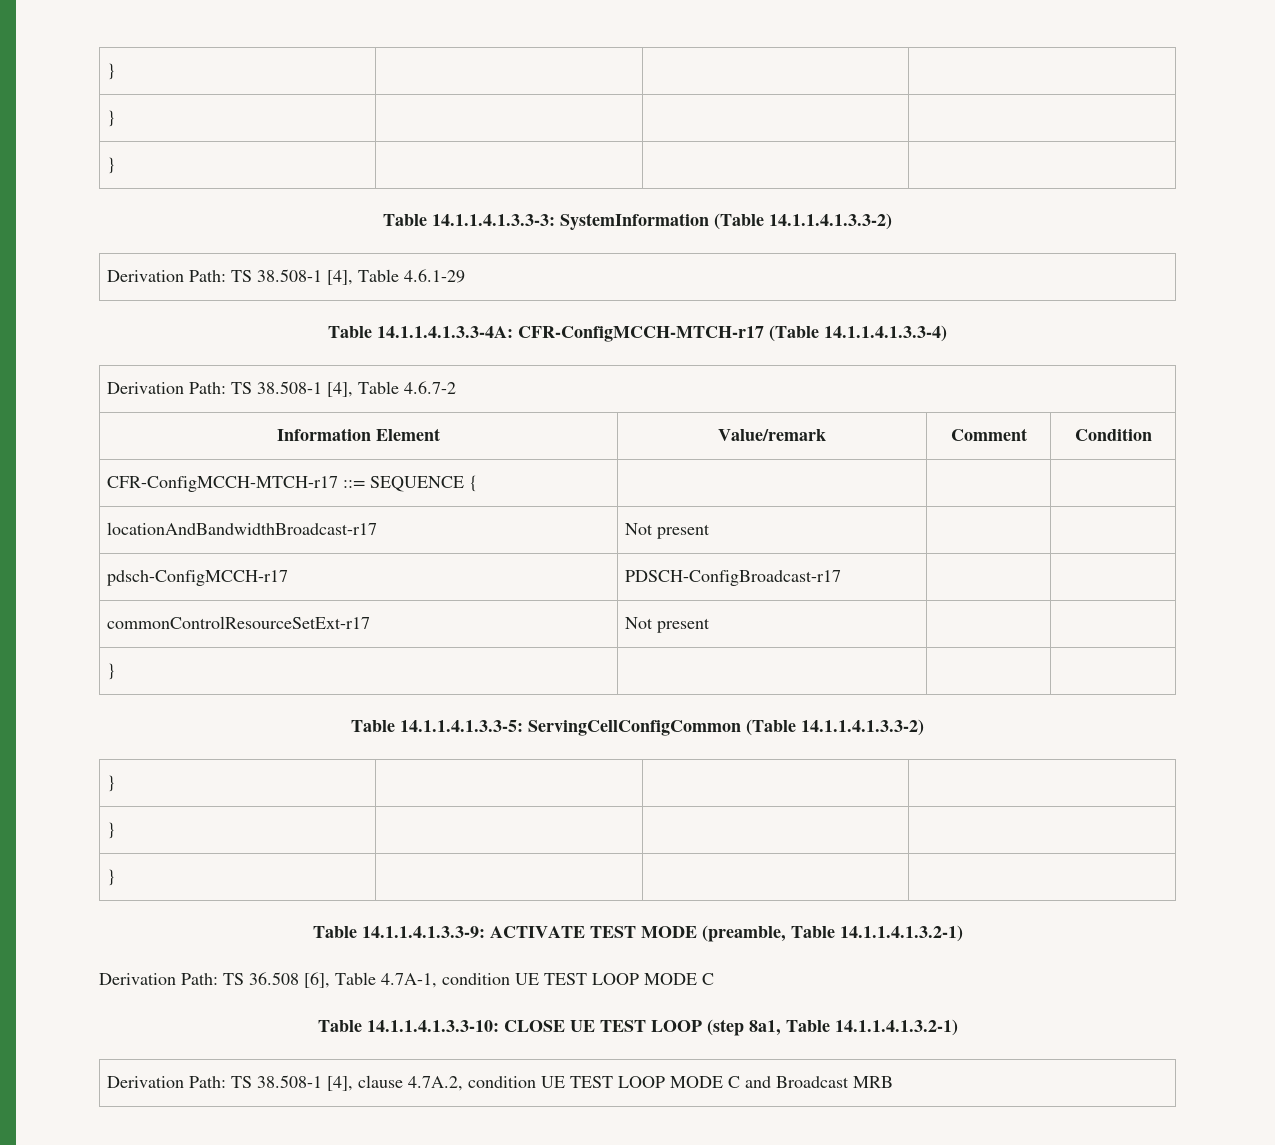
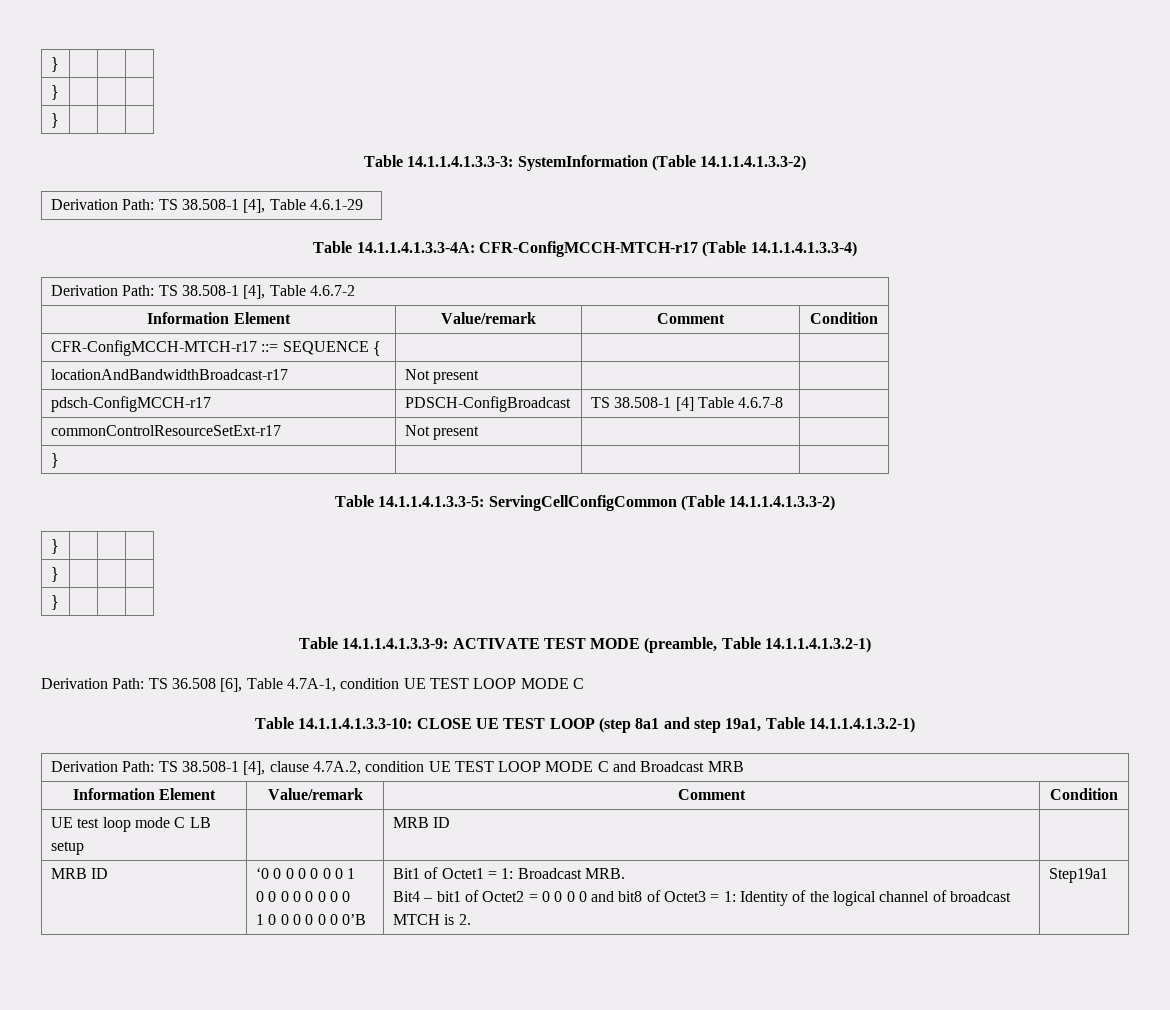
- pdsch-ConfigMCCH-r17 | PDSCH-ConfigBroadcast-r17 | |
+ pdsch-ConfigMCCH-r17 | PDSCH-ConfigBroadcast | TS 38.508-1 [4] Table 4.6.7-8 |
- Table 14.1.1.4.1.3.3-10: CLOSE UE TEST LOOP (step 8a1, Table 14.1.1.4.1.3.2-1)
+ Table 14.1.1.4.1.3.3-10: CLOSE UE TEST LOOP (step 8a1 and step 19a1, Table 14.1.1.4.1.3.2-1)
  Derivation Path: TS 38.508-1 [4], clause 4.7A.2, condition UE TEST LOOP MODE C and Broadcast MRB
+ Information Element | Value/remark | Comment | Condition
+ UE test loop mode C LB setup | | MRB ID |
+ MRB ID | ‘0 0 0 0 0 0 0 1
+ 0 0 0 0 0 0 0 0
+ 1 0 0 0 0 0 0 0’B | Bit1 of Octet1 = 1: Broadcast MRB.
+ Bit4 – bit1 of Octet2 = 0 0 0 0 and bit8 of Octet3 = 1: Identity of the logical channel of broadcast MTCH is 2. | Step19a1

